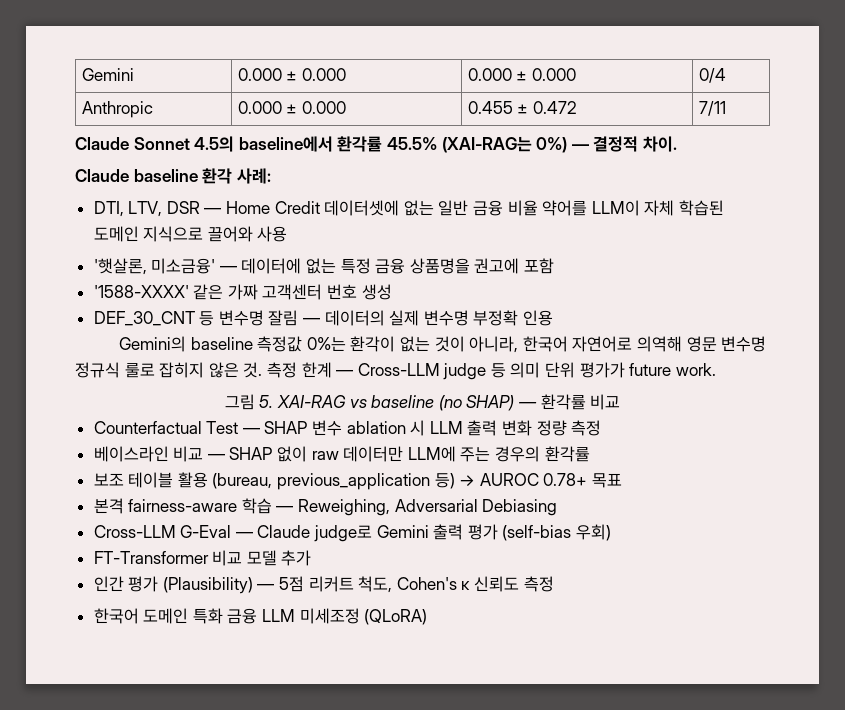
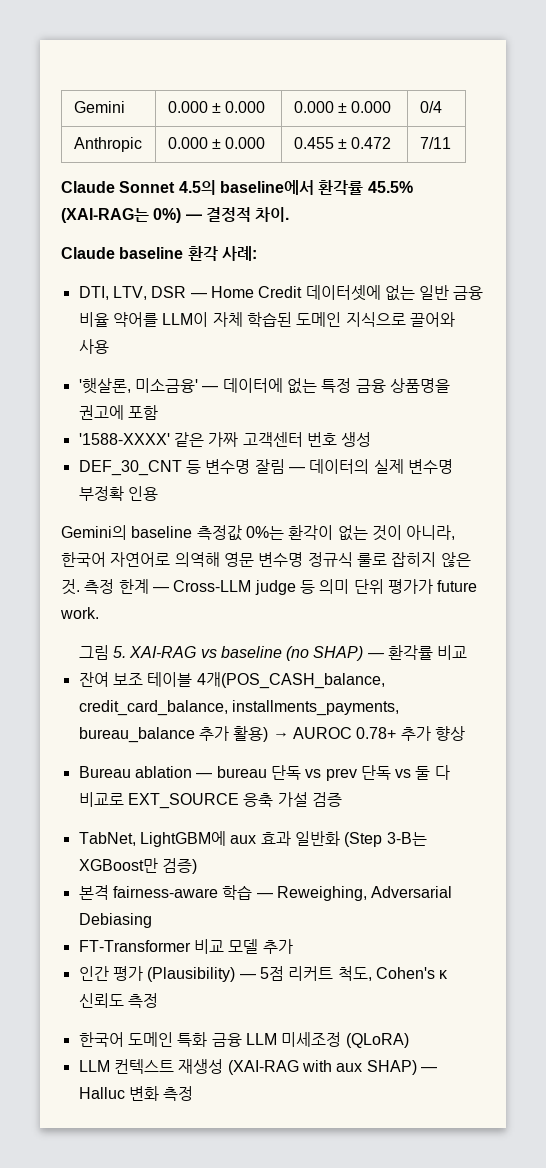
- Counterfactual Test — SHAP 변수 ablation 시 LLM 출력 변화 정량 측정
- 베이스라인 비교 — SHAP 없이 raw 데이터만 LLM에 주는 경우의 환각률
- 보조 테이블 활용 (bureau, previous_application 등) → AUROC 0.78+ 목표
+ 잔여 보조 테이블 4개(POS_CASH_balance, credit_card_balance, installments_payments, bureau_balance 추가 활용) → AUROC 0.78+ 추가 향상
+ Bureau ablation — bureau 단독 vs prev 단독 vs 둘 다 비교로 EXT_SOURCE 응축 가설 검증
+ TabNet, LightGBM에 aux 효과 일반화 (Step 3-B는 XGBoost만 검증)
- Cross-LLM G-Eval — Claude judge로 Gemini 출력 평가 (self-bias 우회)
+ LLM 컨텍스트 재생성 (XAI-RAG with aux SHAP) — Halluc 변화 측정

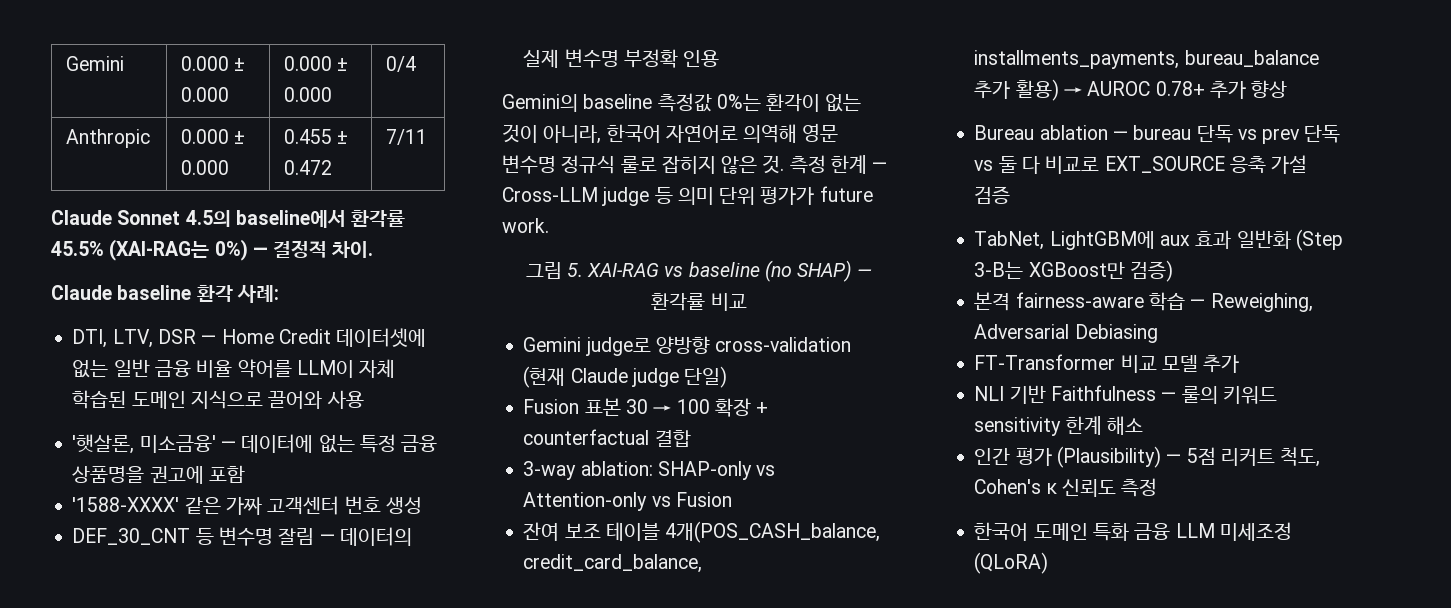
+ Gemini judge로 양방향 cross-validation (현재 Claude judge 단일)
+ Fusion 표본 30 → 100 확장 + counterfactual 결합
+ 3-way ablation: SHAP-only vs Attention-only vs Fusion
+ NLI 기반 Faithfulness — 룰의 키워드 sensitivity 한계 해소
- LLM 컨텍스트 재생성 (XAI-RAG with aux SHAP) — Halluc 변화 측정

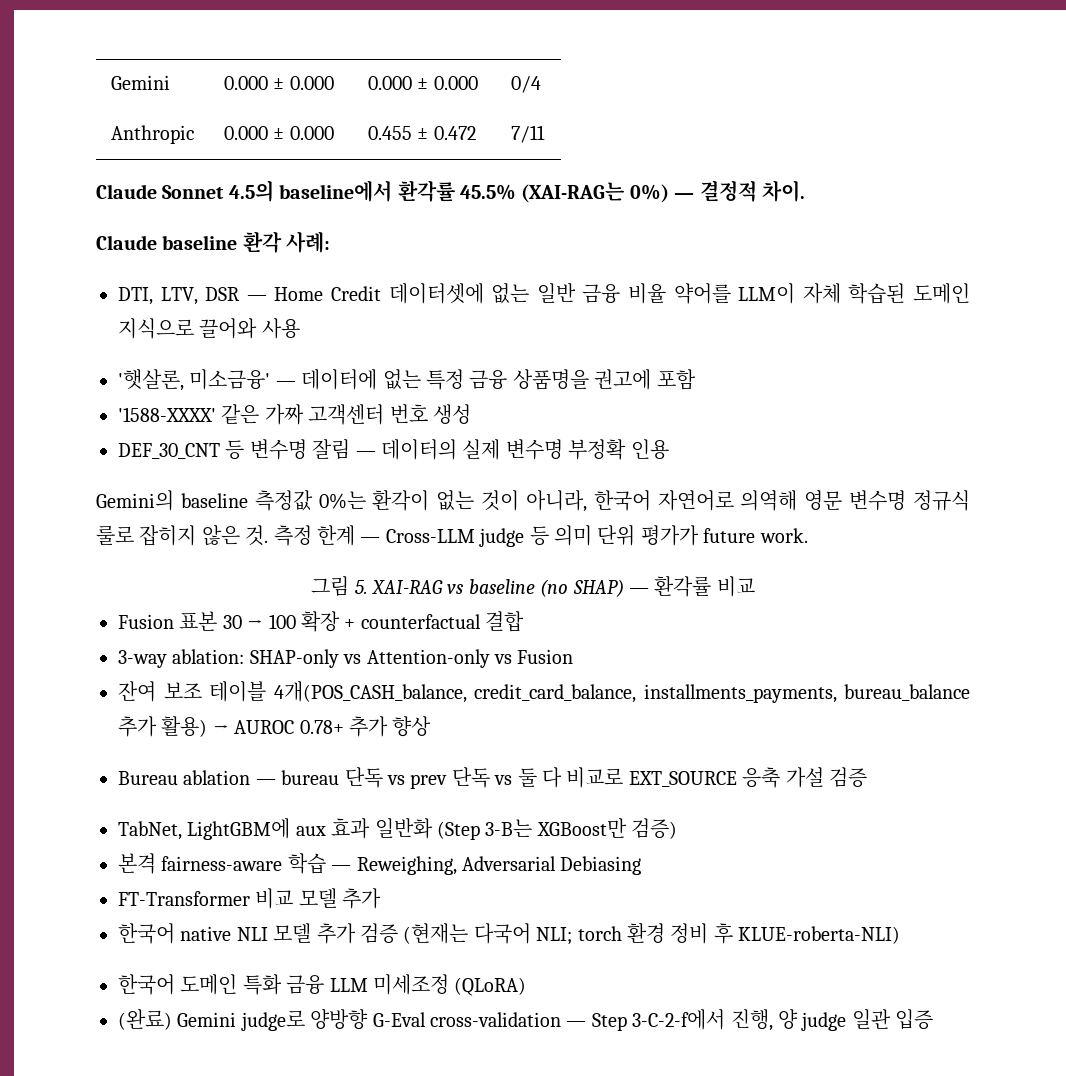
- Gemini judge로 양방향 cross-validation (현재 Claude judge 단일)
- NLI 기반 Faithfulness — 룰의 키워드 sensitivity 한계 해소
- 인간 평가 (Plausibility) — 5점 리커트 척도, Cohen's κ 신뢰도 측정
+ 한국어 native NLI 모델 추가 검증 (현재는 다국어 NLI; torch 환경 정비 후 KLUE-roberta-NLI)
+ (완료) Gemini judge로 양방향 G-Eval cross-validation — Step 3-C-2-f에서 진행, 양 judge 일관 입증

